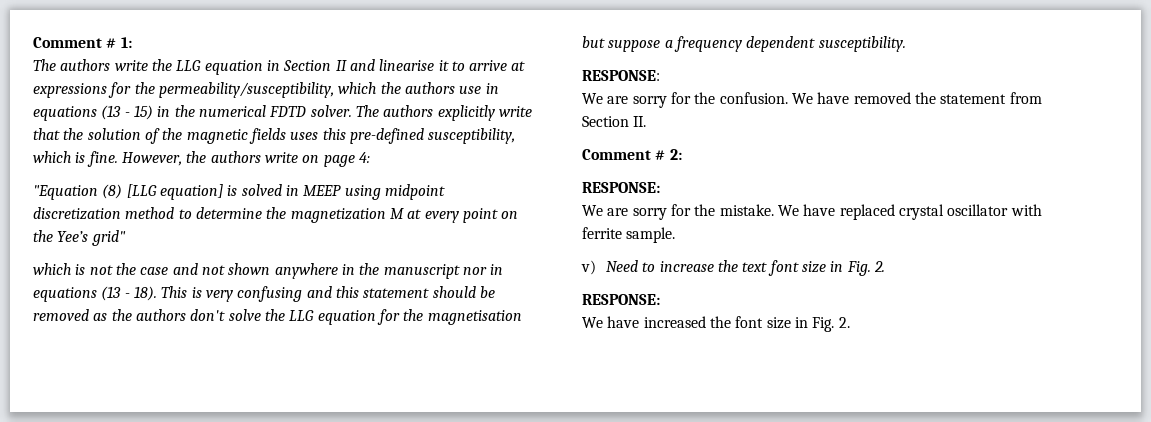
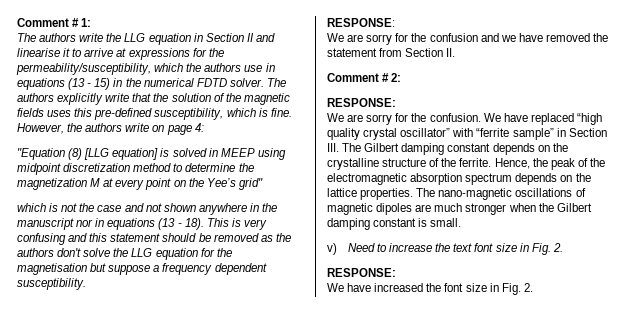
- We are sorry for the confusion. We have removed the statement from Section II.
+ We are sorry for the confusion and we have removed the statement from Section II.
- We are sorry for the mistake.
+ We are sorry for the confusion.
- We have replaced crystal oscillator with ferrite sample.
+ We have replaced “high quality crystal oscillator” with “ferrite sample” in Section III. The Gilbert damping constant depends on the crystalline structure of the ferrite. Hence, the peak of the electromagnetic absorption spectrum depends on the lattice properties. The nano-magnetic oscillations of magnetic dipoles are much stronger when the Gilbert damping constant is small.

